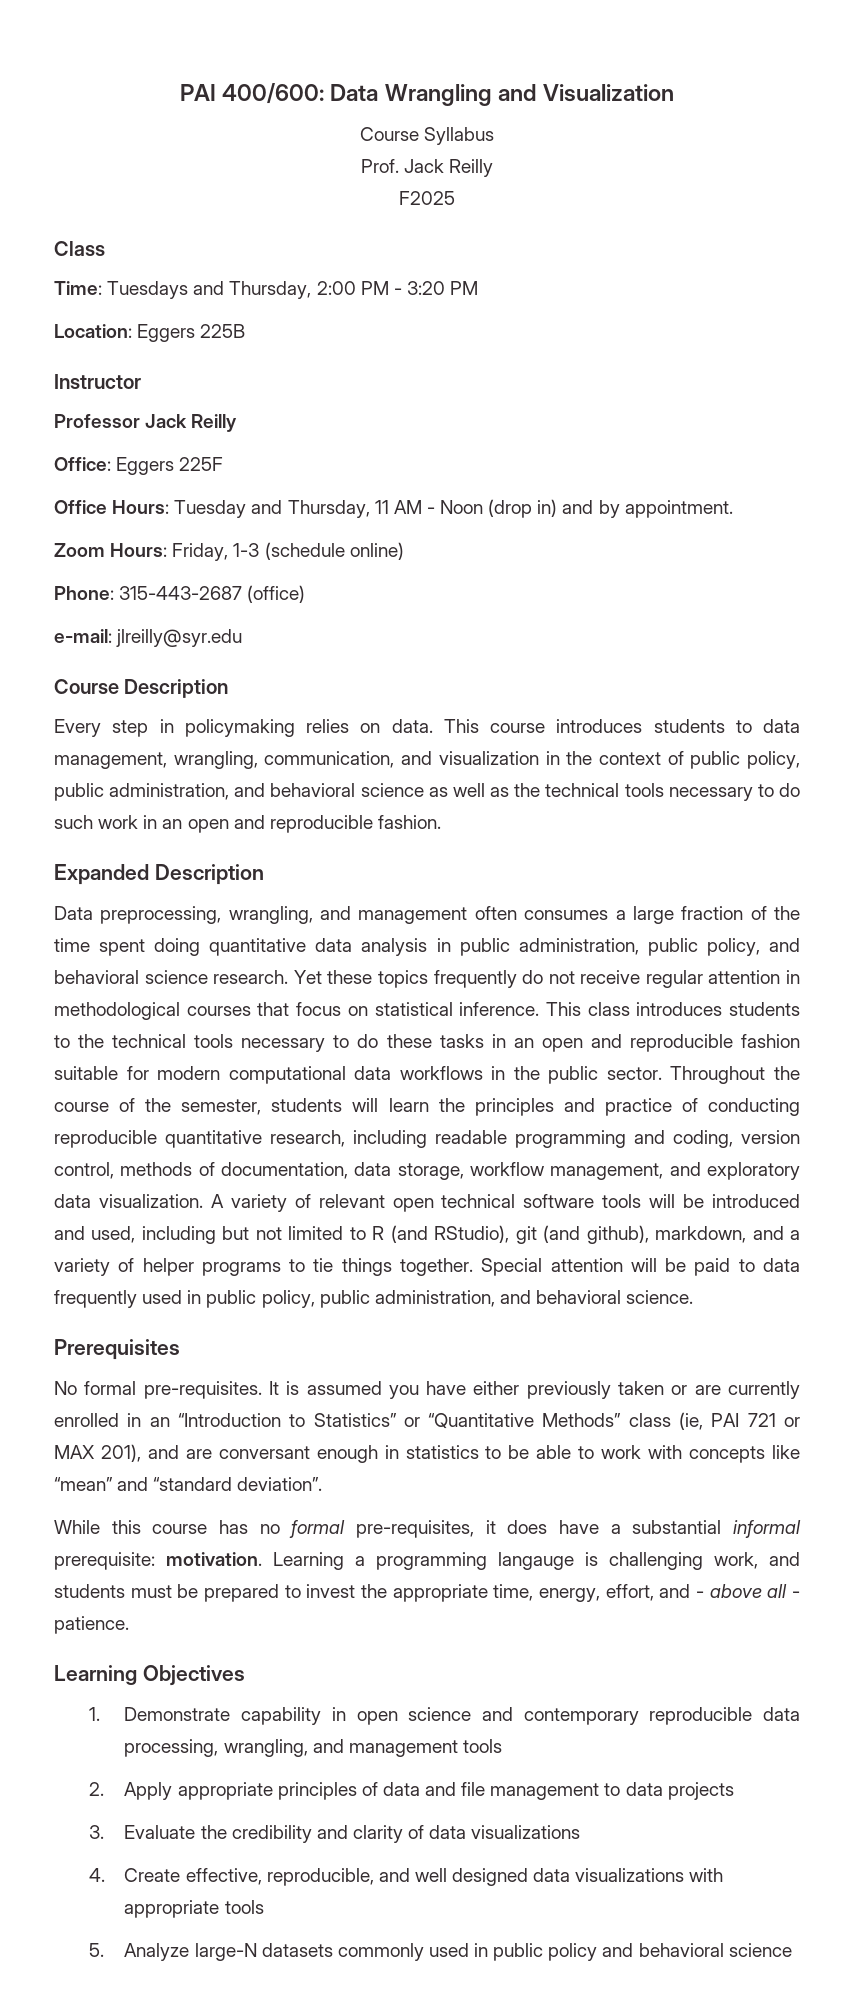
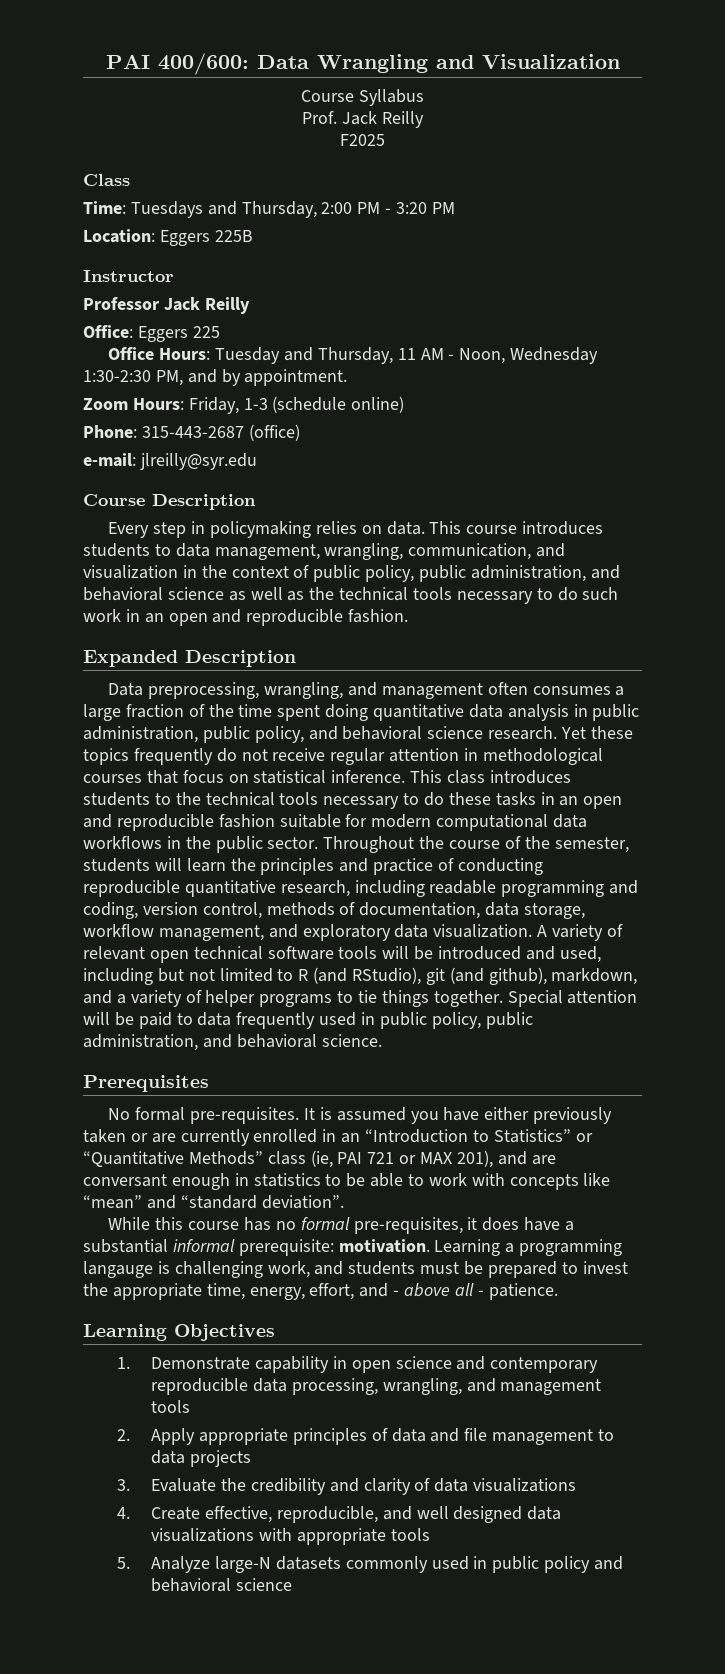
- Office: Eggers 225F
+ Office: Eggers 225
- Office Hours: Tuesday and Thursday, 11 AM - Noon (drop in) and by appointment.
+ Office Hours: Tuesday and Thursday, 11 AM - Noon, Wednesday 1:30-2:30 PM, and by appointment.

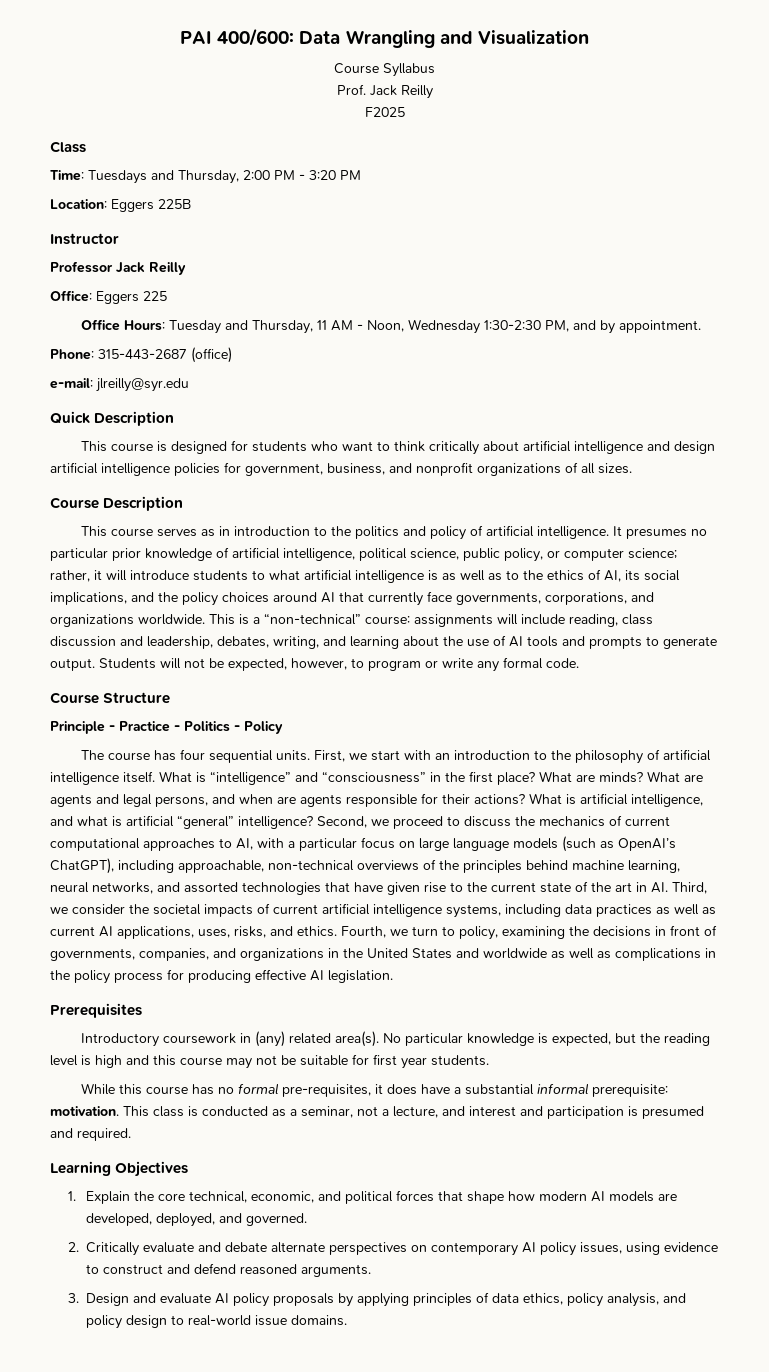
- Zoom Hours: Friday, 1-3 (schedule online)
+ Quick Description
+ This course is designed for students who want to think critically about artificial intelligence and design artificial intelligence policies for government, business, and nonprofit organizations of all sizes.
  Course Description
- Every step in policymaking relies on data. This course introduces students to data management, wrangling, communication, and visualization in the context of public policy, public administration, and behavioral science as well as the technical tools necessary to do such work in an open and reproducible fashion.
- Expanded Description
- Data preprocessing, wrangling, and management often consumes a large fraction of the time spent doing quantitative data analysis in public administration, public policy, and behavioral science research. Yet these topics frequently do not receive regular attention in methodological courses that focus on statistical inference. This class introduces students to the technical tools necessary to do these tasks in an open and reproducible fashion suitable for modern computational data workflows in the public sector. Throughout the course of the semester, students will learn the principles and practice of conducting reproducible quantitative research, including readable programming and coding, version control, methods of documentation, data storage, workflow management, and exploratory data visualization. A variety of relevant open technical software tools will be introduced and used, including but not limited to R (and RStudio), git (and github), markdown, and a variety of helper programs to tie things together. Special attention will be paid to data frequently used in public policy, public administration, and behavioral science.
+ This course serves as in introduction to the politics and policy of artificial intelligence. It presumes no particular prior knowledge of artificial intelligence, political science, public policy, or computer science; rather, it will introduce students to what artificial intelligence is as well as to the ethics of AI, its social implications, and the policy choices around AI that currently face governments, corporations, and organizations worldwide. This is a “non-technical” course: assignments will include reading, class discussion and leadership, debates, writing, and learning about the use of AI tools and prompts to generate output. Students will not be expected, however, to program or write any formal code.
+ Course Structure
+ Principle - Practice - Politics - Policy
+ The course has four sequential units. First, we start with an introduction to the philosophy of artificial intelligence itself. What is “intelligence” and “consciousness” in the first place? What are minds? What are agents and legal persons, and when are agents responsible for their actions? What is artificial intelligence, and what is artificial “general” intelligence? Second, we proceed to discuss the mechanics of current computational approaches to AI, with a particular focus on large language models (such as OpenAI’s ChatGPT), including approachable, non-technical overviews of the principles behind machine learning, neural networks, and assorted technologies that have given rise to the current state of the art in AI. Third, we consider the societal impacts of current artificial intelligence systems, including data practices as well as current AI applications, uses, risks, and ethics. Fourth, we turn to policy, examining the decisions in front of governments, companies, and organizations in the United States and worldwide as well as complications in the policy process for producing effective AI legislation.
  Prerequisites
- No formal pre-requisites. It is assumed you have either previously taken or are currently enrolled in an “Introduction to Statistics” or “Quantitative Methods” class (ie, PAI 721 or MAX 201), and are conversant enough in statistics to be able to work with concepts like “mean” and “standard deviation”.
+ Introductory coursework in (any) related area(s). No particular knowledge is expected, but the reading level is high and this course may not be suitable for first year students.
- Learning a programming langauge is challenging work, and students must be prepared to invest the appropriate time, energy, effort, and - above all - patience.
+ This class is conducted as a seminar, not a lecture, and interest and participation is presumed and required.
  Learning Objectives
- 1. Demonstrate capability in open science and contemporary reproducible data processing, wrangling, and management tools
- 2. Apply appropriate principles of data and file management to data projects
- 3. Evaluate the credibility and clarity of data visualizations
- 4. Create effective, reproducible, and well designed data visualizations with appropriate tools
- 5. Analyze large-N datasets commonly used in public policy and behavioral science
+ 1. Explain the core technical, economic, and political forces that shape how modern AI models are developed, deployed, and governed.
+ 2. Critically evaluate and debate alternate perspectives on contemporary AI policy issues, using evidence to construct and defend reasoned arguments.
+ 3. Design and evaluate AI policy proposals by applying principles of data ethics, policy analysis, and policy design to real-world issue domains.

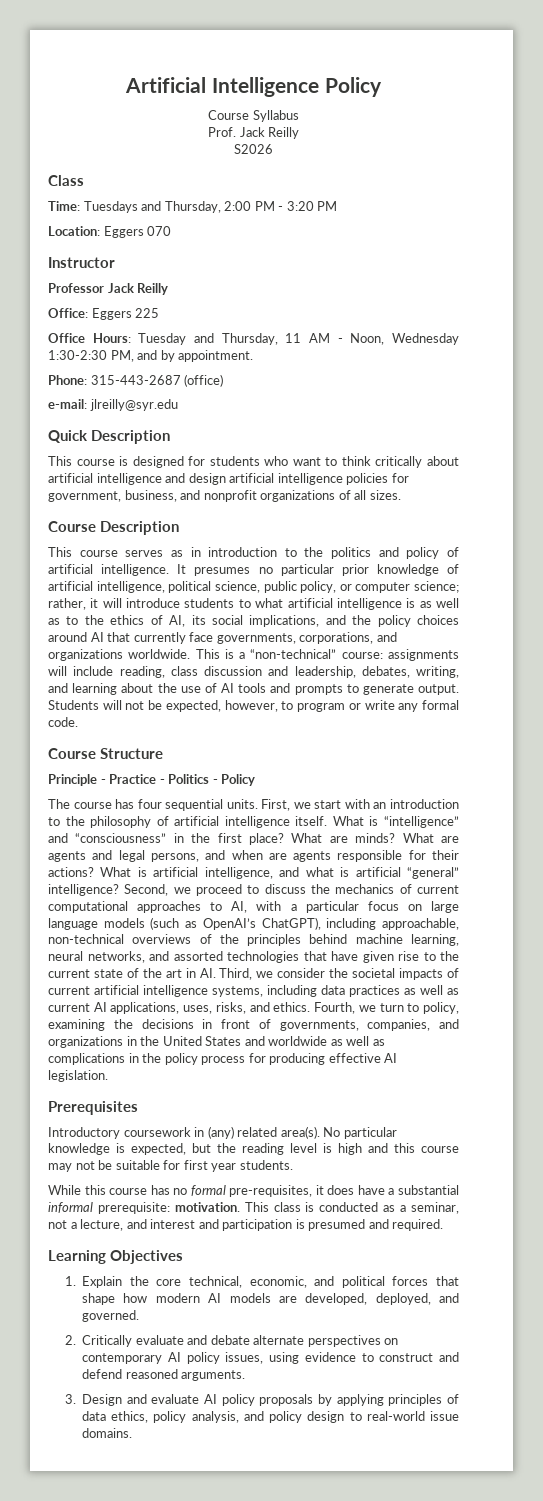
- PAI 400/600: Data Wrangling and Visualization
+ Artificial Intelligence Policy
- F2025
+ S2026
- Location: Eggers 225B
+ Location: Eggers 070

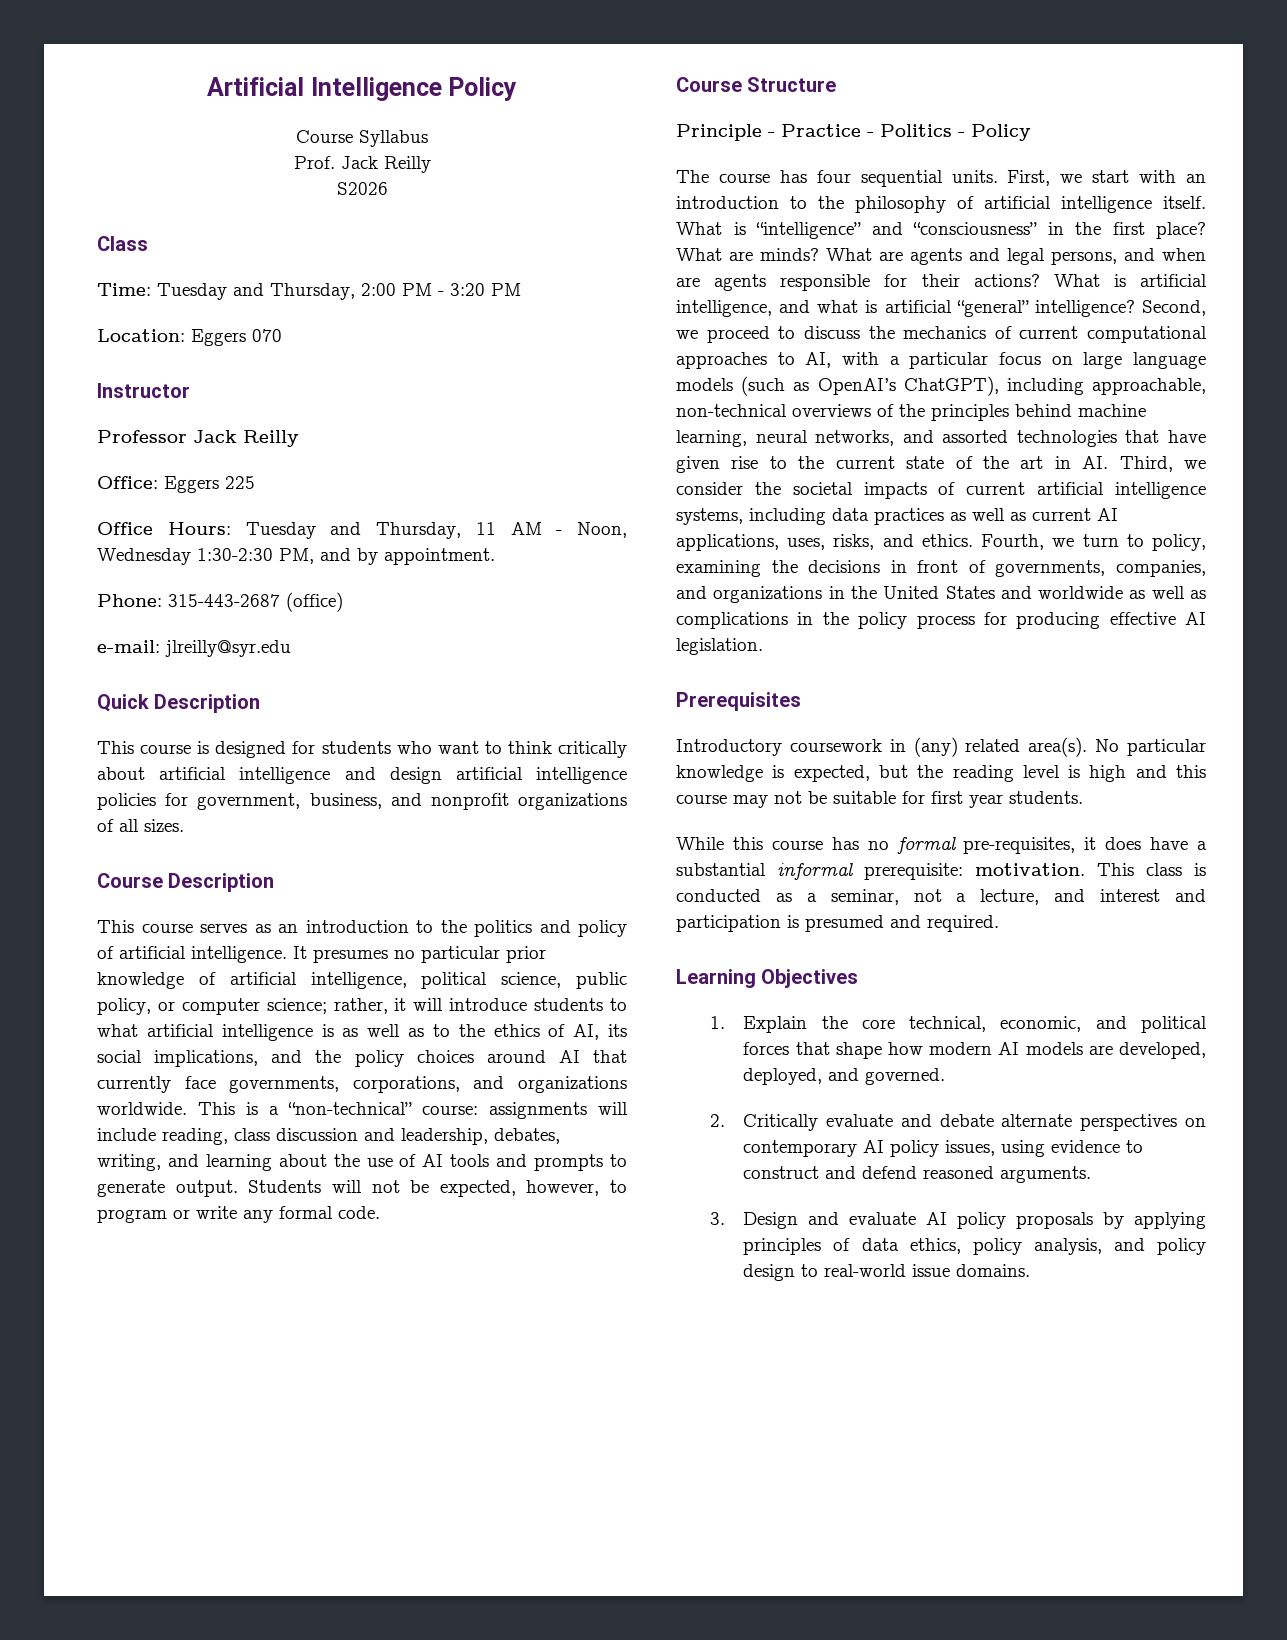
- Time: Tuesdays and Thursday, 2:00 PM - 3:20 PM
+ Time: Tuesday and Thursday, 2:00 PM - 3:20 PM
- This course serves as in introduction to the politics and policy of artificial intelligence.
+ This course serves as an introduction to the politics and policy of artificial intelligence.

